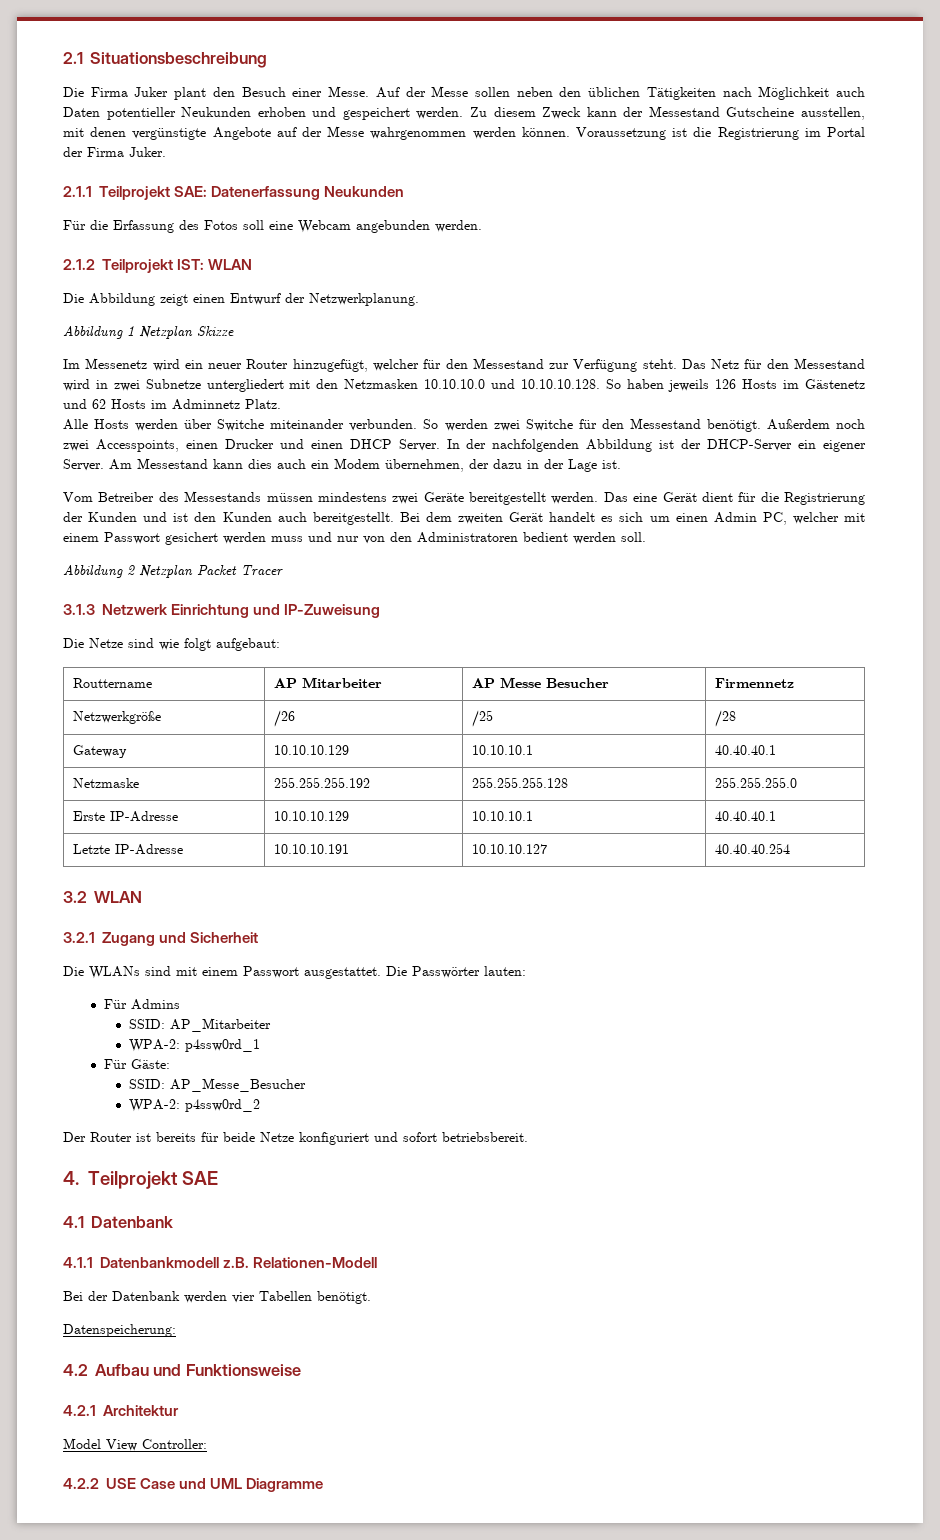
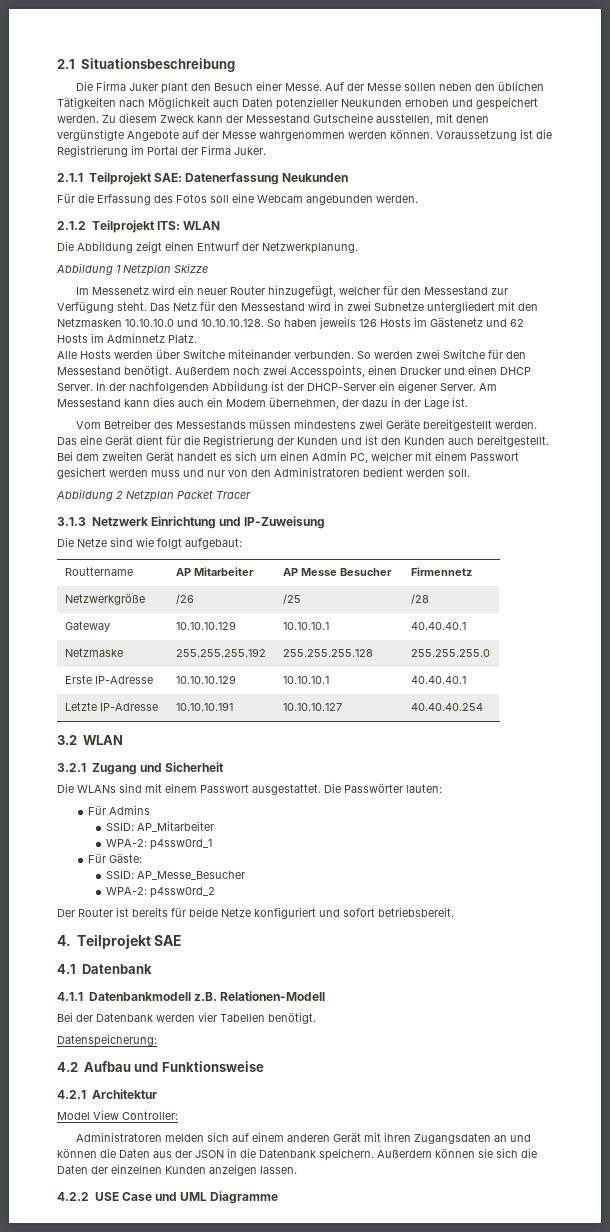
- Auf der Messe sollen neben den üblichen Tätigkeiten nach Möglichkeit auch Daten potentieller Neukunden erhoben und gespeichert werden.
+ Auf der Messe sollen neben den üblichen Tätigkeiten nach Möglichkeit auch Daten potenzieller Neukunden erhoben und gespeichert werden.
- 2.1.2 Teilprojekt IST: WLAN
+ 2.1.2 Teilprojekt ITS: WLAN
+ Administratoren melden sich auf einem anderen Gerät mit ihren Zugangsdaten an und können die Daten aus der JSON in die Datenbank speichern. Außerdem können sie sich die Daten der einzelnen Kunden anzeigen lassen.

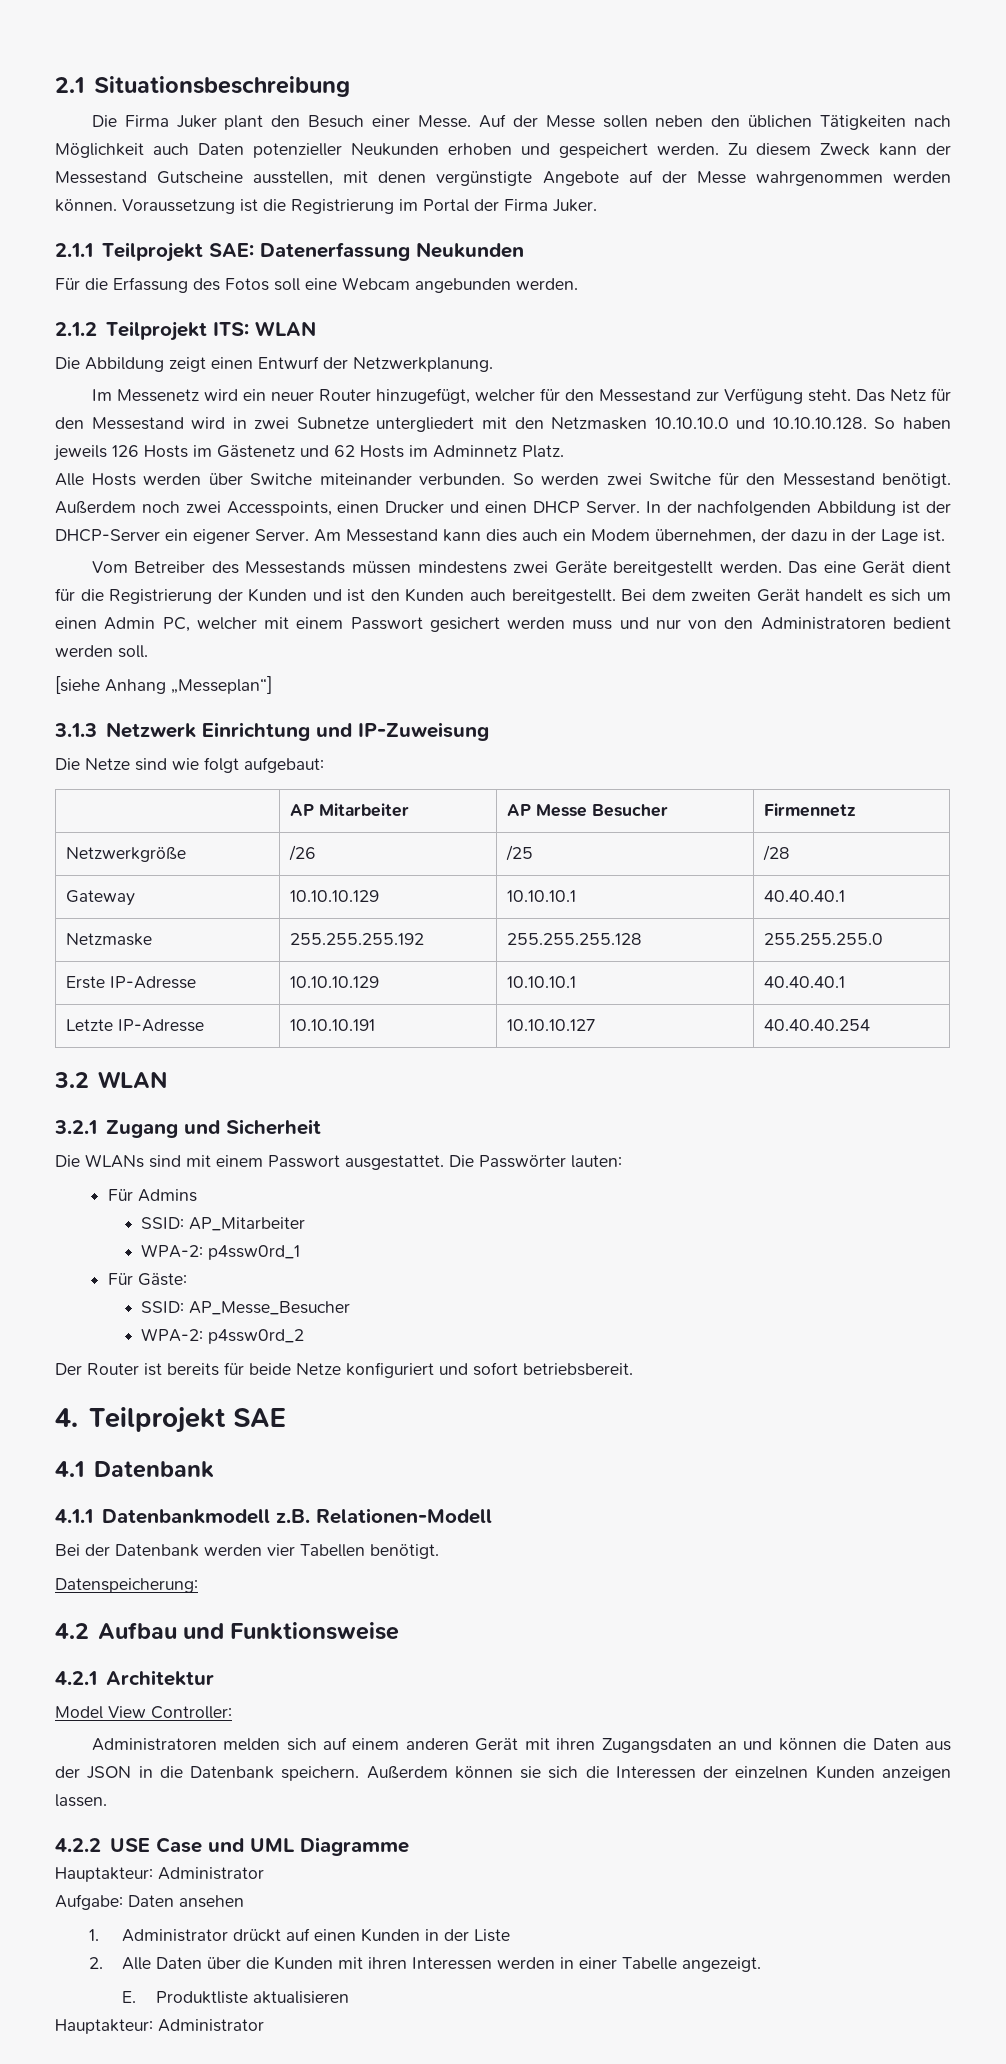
- Abbildung 1 Netzplan Skizze
- Abbildung 2 Netzplan Packet Tracer
+ [siehe Anhang „Messeplan“]
- Routtername | AP Mitarbeiter | AP Messe Besucher | Firmennetz
+ | AP Mitarbeiter | AP Messe Besucher | Firmennetz
- Außerdem können sie sich die Daten der einzelnen Kunden anzeigen lassen.
+ Außerdem können sie sich die Interessen der einzelnen Kunden anzeigen lassen.
  4.2.2 USE Case und UML Diagramme
+ Hauptakteur: Administrator
+ Aufgabe: Daten ansehen
+ 1. Administrator drückt auf einen Kunden in der Liste
+ 2. Alle Daten über die Kunden mit ihren Interessen werden in einer Tabelle angezeigt.
+ E. Produktliste aktualisieren
+ Hauptakteur: Administrator

